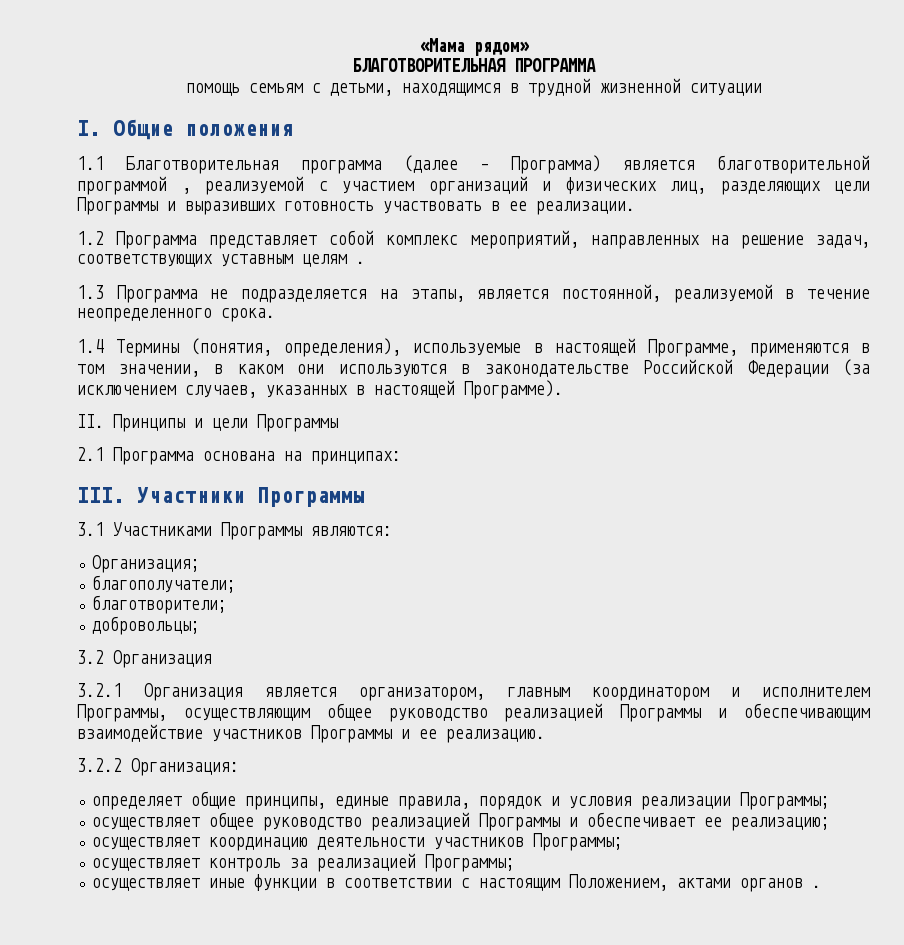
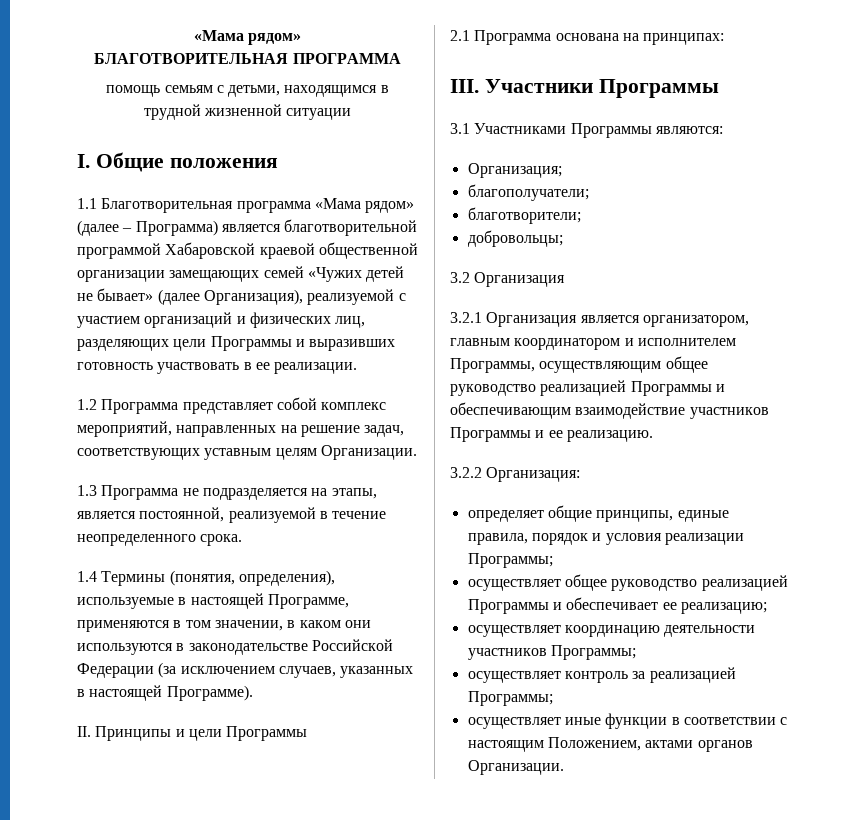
- 1.1 Благотворительная программа (далее – Программа) является благотворительной программой , реализуемой с участием организаций и физических лиц, разделяющих цели Программы и выразивших готовность участвовать в ее реализации.
+ 1.1 Благотворительная программа «Мама рядом» (далее – Программа) является благотворительной программой Хабаровской краевой общественной организации замещающих семей «Чужих детей не бывает» (далее Организация), реализуемой с участием организаций и физических лиц, разделяющих цели Программы и выразивших готовность участвовать в ее реализации.
- 1.2 Программа представляет собой комплекс мероприятий, направленных на решение задач, соответствующих уставным целям .
+ 1.2 Программа представляет собой комплекс мероприятий, направленных на решение задач, соответствующих уставным целям Организации.
- осуществляет иные функции в соответствии с настоящим Положением, актами органов .
+ осуществляет иные функции в соответствии с настоящим Положением, актами органов Организации.

